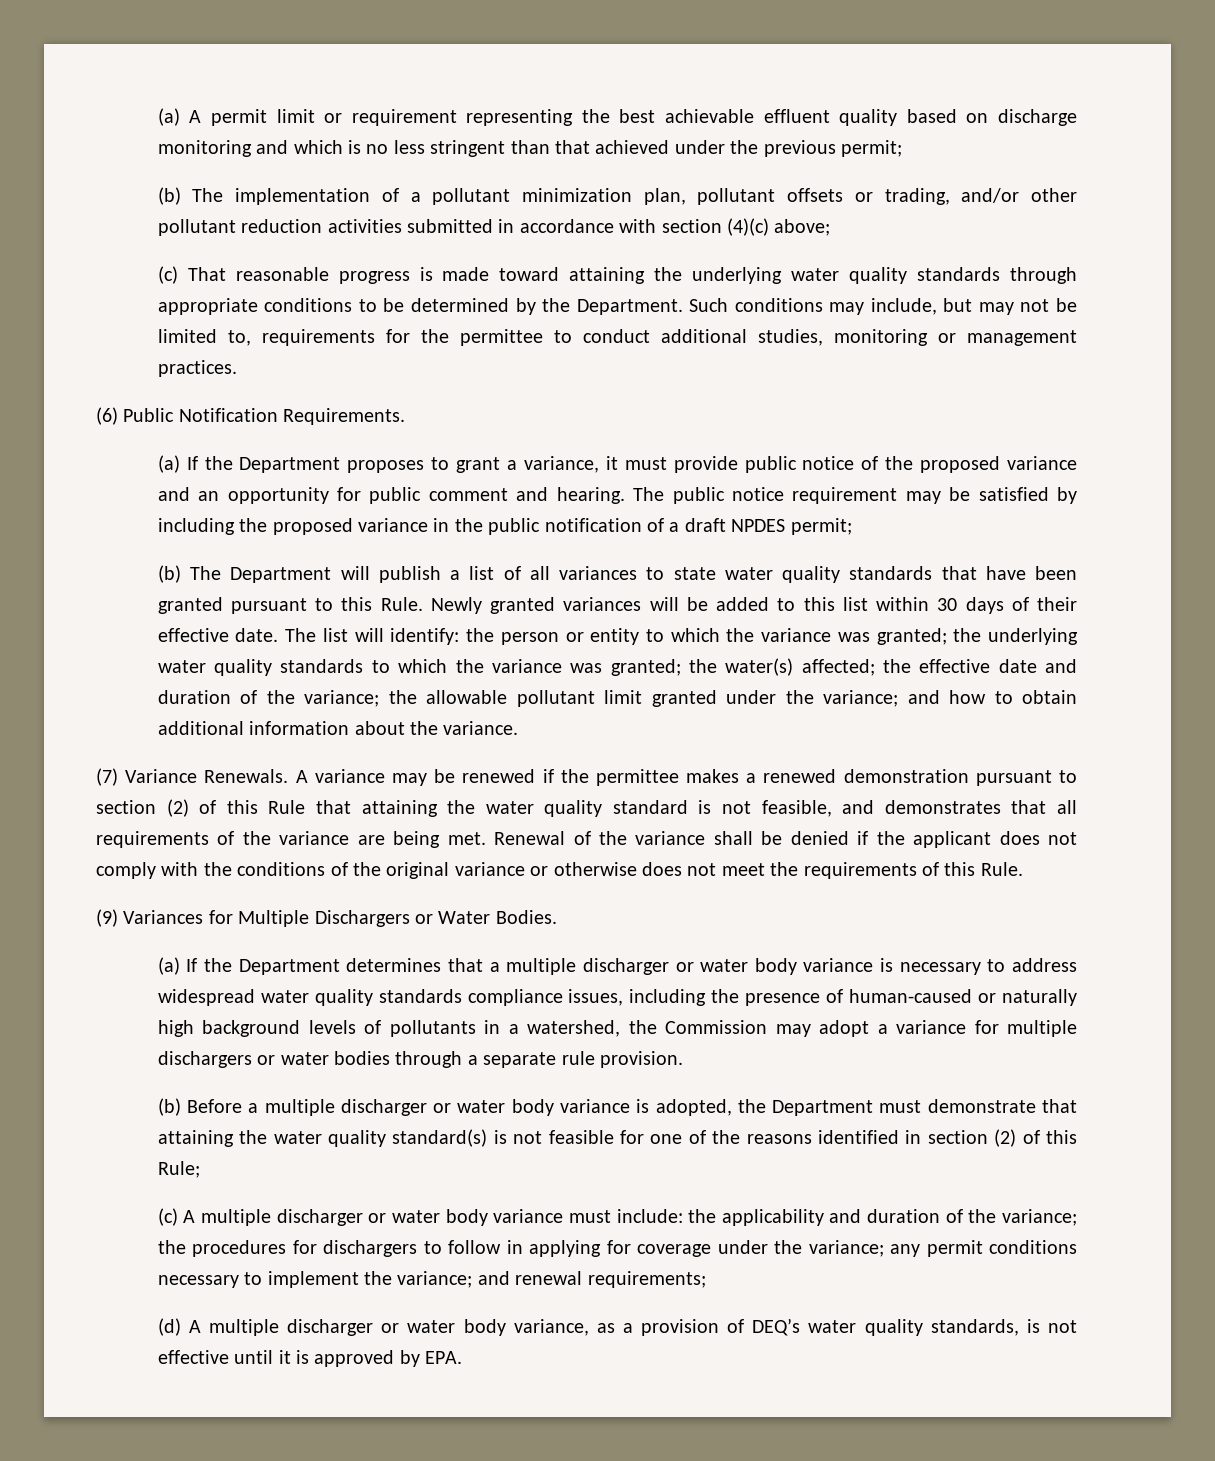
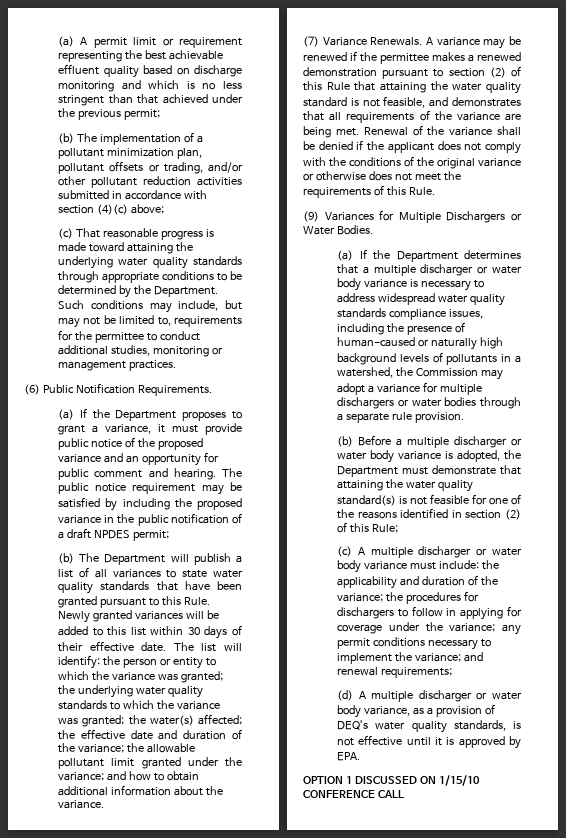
+ OPTION 1 DISCUSSED ON 1/15/10 CONFERENCE CALL

